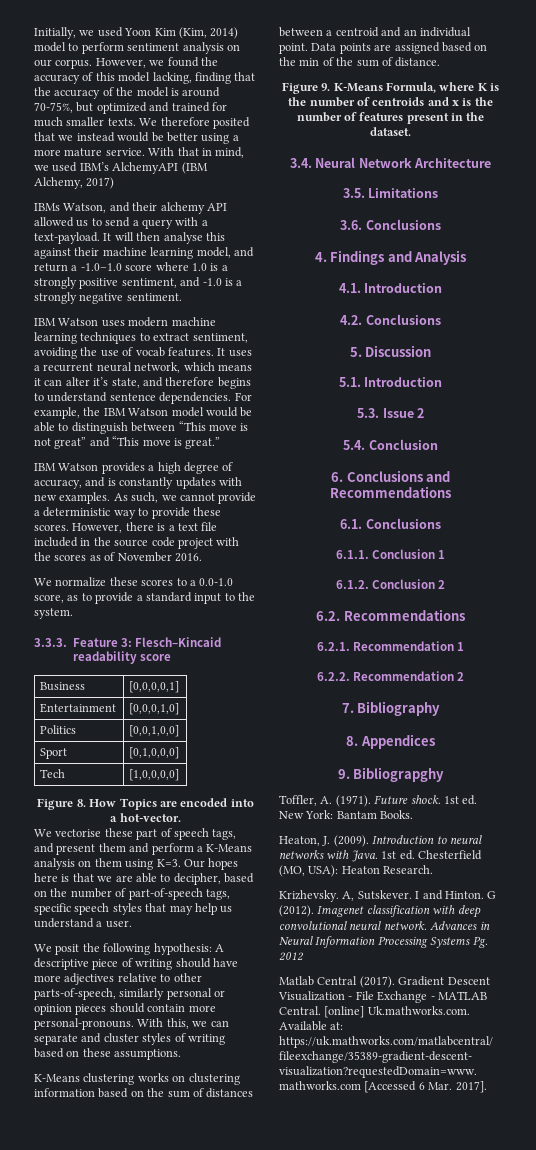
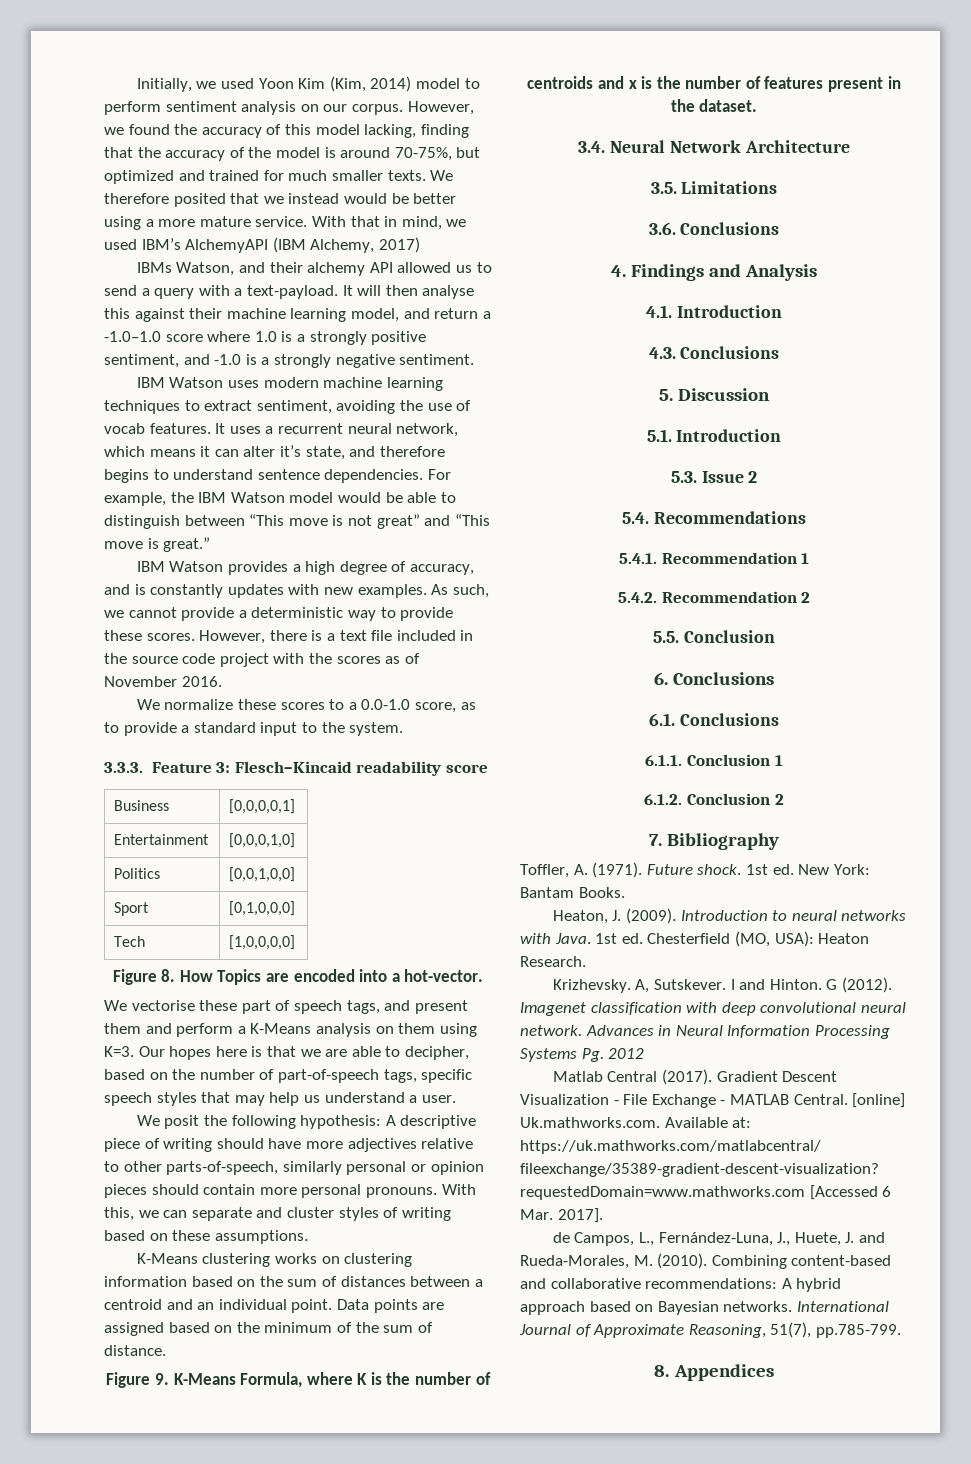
- We posit the following hypothesis: A descriptive piece of writing should have more adjectives relative to other parts-of-speech, similarly personal or opinion pieces should contain more personal-pronouns.
+ We posit the following hypothesis: A descriptive piece of writing should have more adjectives relative to other parts-of-speech, similarly personal or opinion pieces should contain more personal pronouns.
- Data points are assigned based on the min of the sum of distance.
+ Data points are assigned based on the minimum of the sum of distance.
- 4.2. Conclusions
+ 4.3. Conclusions
- 5.4. Conclusion
+ 5.4. Recommendations
+ 5.4.1. Recommendation 1
+ 5.4.2. Recommendation 2
+ 5.5. Conclusion
- 6. Conclusions and Recommendations
+ 6. Conclusions
- 6.2. Recommendations
- 6.2.1. Recommendation 1
- 6.2.2. Recommendation 2
  7. Bibliography
- 8. Appendices
- 9. Bibliograpghy
+ de Campos, L., Fernández-Luna, J., Huete, J. and Rueda-Morales, M. (2010). Combining content-based and collaborative recommendations: A hybrid approach based on Bayesian networks. International Journal of Approximate Reasoning, 51(7), pp.785-799.
+ 8. Appendices

